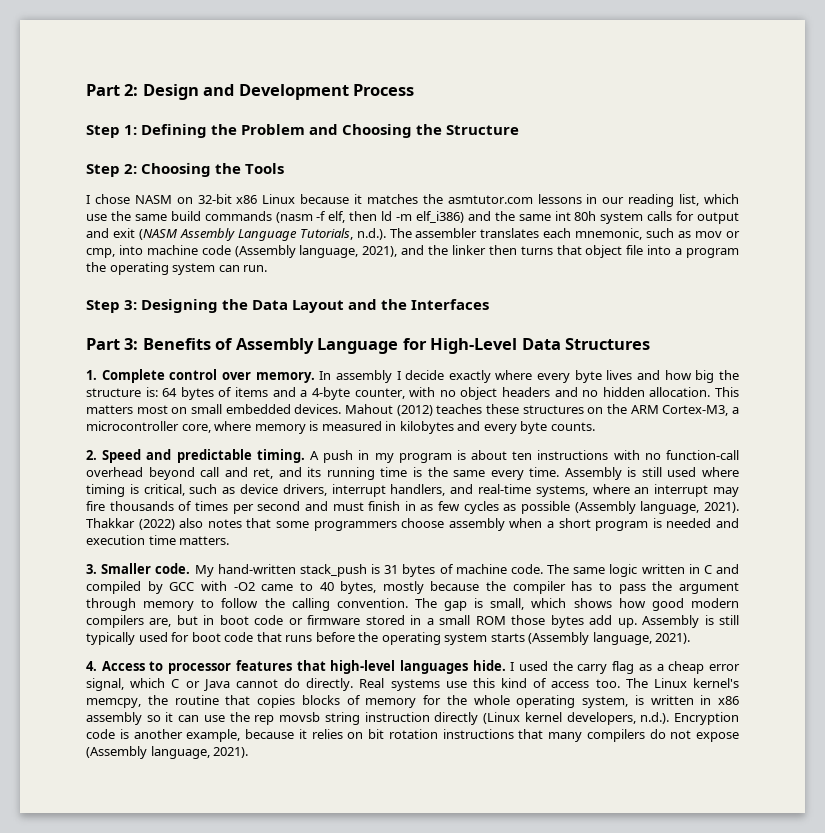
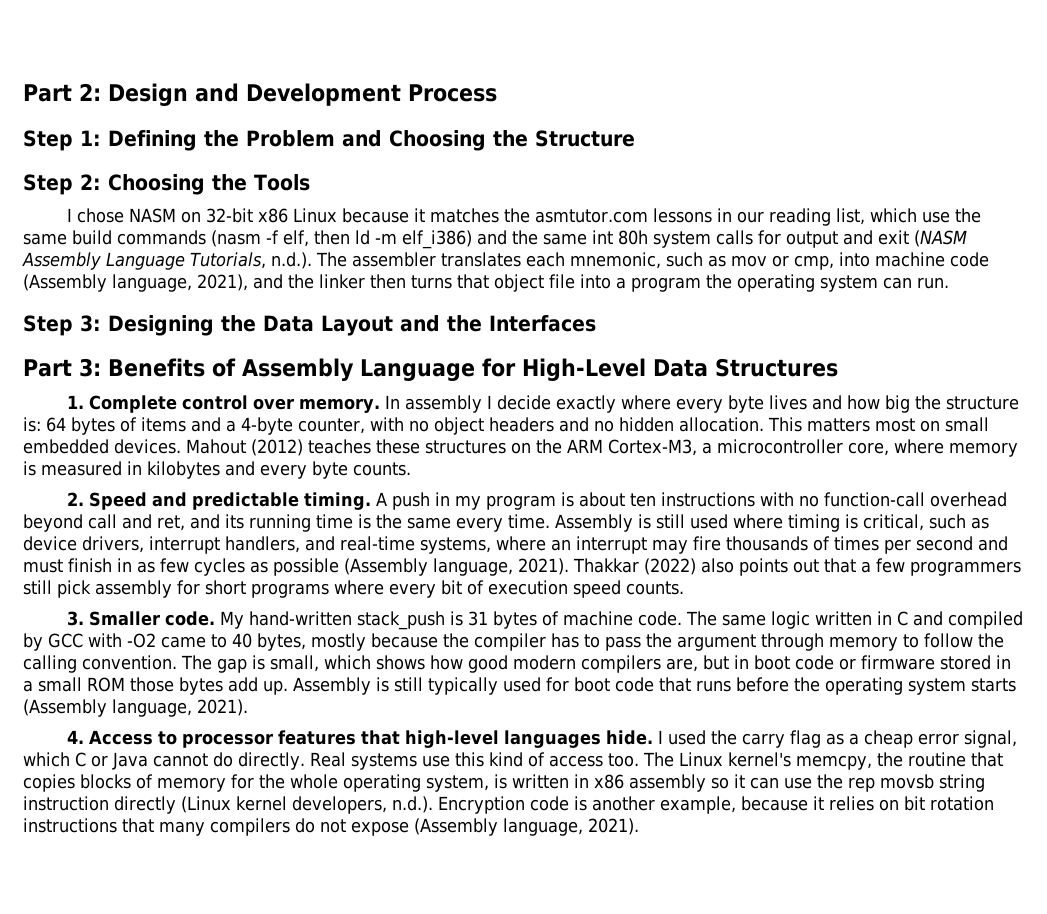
- Thakkar (2022) also notes that some programmers choose assembly when a short program is needed and execution time matters.
+ Thakkar (2022) also points out that a few programmers still pick assembly for short programs where every bit of execution speed counts.

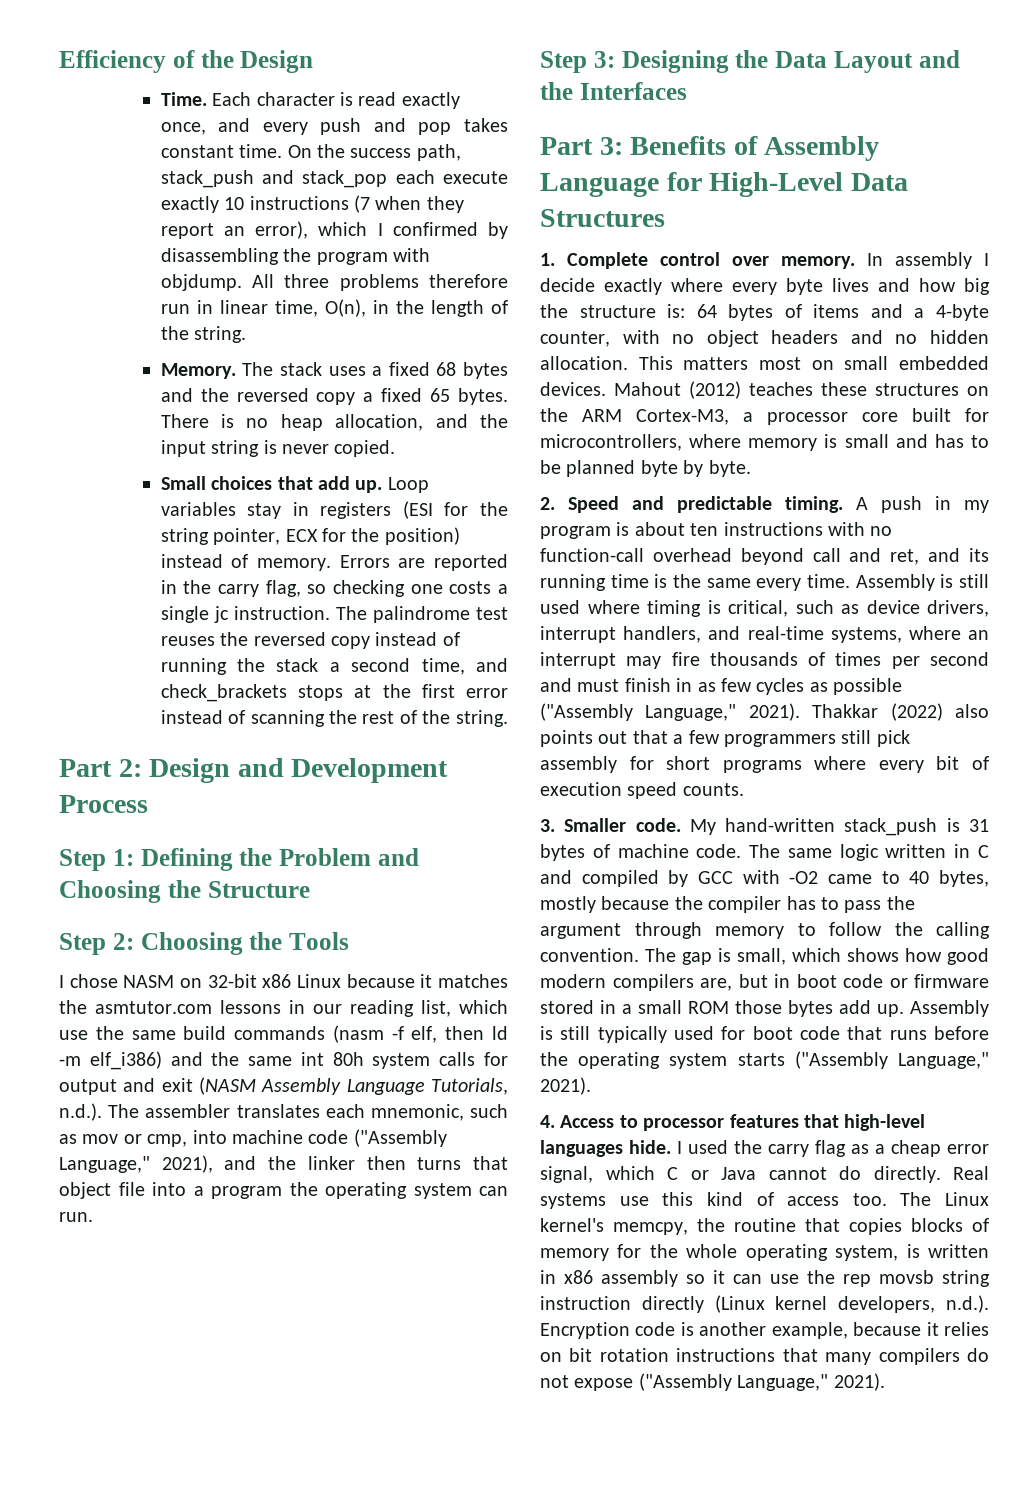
+ Efficiency of the Design
+ Time. Each character is read exactly once, and every push and pop takes constant time. On the success path, stack_push and stack_pop each execute exactly 10 instructions (7 when they report an error), which I confirmed by disassembling the program with objdump. All three problems therefore run in linear time, O(n), in the length of the string.
+ Memory. The stack uses a fixed 68 bytes and the reversed copy a fixed 65 bytes. There is no heap allocation, and the input string is never copied.
+ Small choices that add up. Loop variables stay in registers (ESI for the string pointer, ECX for the position) instead of memory. Errors are reported in the carry flag, so checking one costs a single jc instruction. The palindrome test reuses the reversed copy instead of running the stack a second time, and check_brackets stops at the first error instead of scanning the rest of the string.
- I chose NASM on 32-bit x86 Linux because it matches the asmtutor.com lessons in our reading list, which use the same build commands (nasm -f elf, then ld -m elf_i386) and the same int 80h system calls for output and exit (NASM Assembly Language Tutorials, n.d.). The assembler translates each mnemonic, such as mov or cmp, into machine code (Assembly language, 2021), and the linker then turns that object file into a program the operating system can run.
+ I chose NASM on 32-bit x86 Linux because it matches the asmtutor.com lessons in our reading list, which use the same build commands (nasm -f elf, then ld -m elf_i386) and the same int 80h system calls for output and exit (NASM Assembly Language Tutorials, n.d.). The assembler translates each mnemonic, such as mov or cmp, into machine code ("Assembly Language," 2021), and the linker then turns that object file into a program the operating system can run.
- Mahout (2012) teaches these structures on the ARM Cortex-M3, a microcontroller core, where memory is measured in kilobytes and every byte counts.
+ Mahout (2012) teaches these structures on the ARM Cortex-M3, a processor core built for microcontrollers, where memory is small and has to be planned byte by byte.
- Assembly is still used where timing is critical, such as device drivers, interrupt handlers, and real-time systems, where an interrupt may fire thousands of times per second and must finish in as few cycles as possible (Assembly language, 2021).
+ Assembly is still used where timing is critical, such as device drivers, interrupt handlers, and real-time systems, where an interrupt may fire thousands of times per second and must finish in as few cycles as possible ("Assembly Language," 2021).
- Assembly is still typically used for boot code that runs before the operating system starts (Assembly language, 2021).
+ Assembly is still typically used for boot code that runs before the operating system starts ("Assembly Language," 2021).
- The Linux kernel's memcpy, the routine that copies blocks of memory for the whole operating system, is written in x86 assembly so it can use the rep movsb string instruction directly (Linux kernel developers, n.d.). Encryption code is another example, because it relies on bit rotation instructions that many compilers do not expose (Assembly language, 2021).
+ The Linux kernel's memcpy, the routine that copies blocks of memory for the whole operating system, is written in x86 assembly so it can use the rep movsb string instruction directly (Linux kernel developers, n.d.). Encryption code is another example, because it relies on bit rotation instructions that many compilers do not expose ("Assembly Language," 2021).

